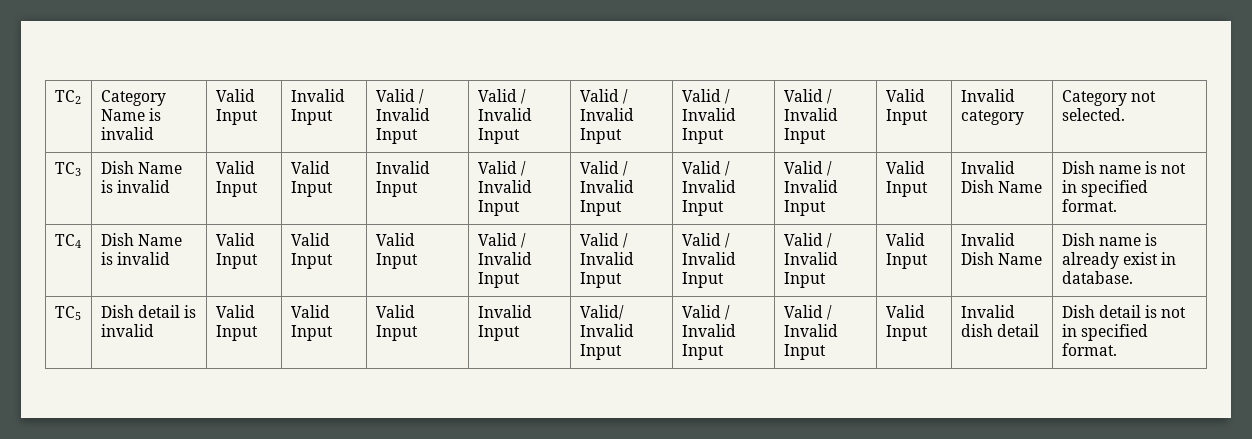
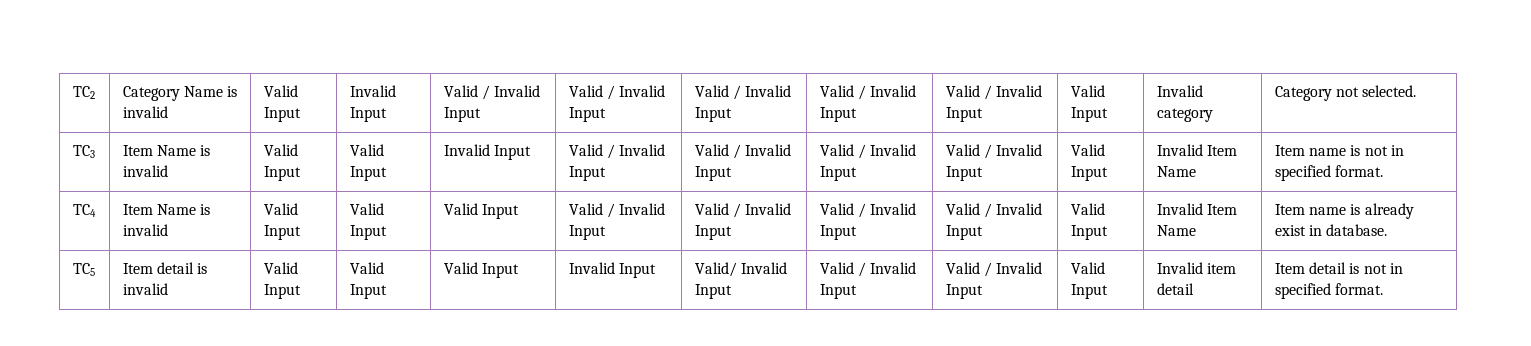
- TC3 | Dish Name is invalid | Valid Input | Valid Input | Invalid Input | Valid / Invalid Input | Valid / Invalid Input | Valid / Invalid Input | Valid / Invalid Input | Valid Input | Invalid Dish Name | Dish name is not in specified format.
+ TC3 | Item Name is invalid | Valid Input | Valid Input | Invalid Input | Valid / Invalid Input | Valid / Invalid Input | Valid / Invalid Input | Valid / Invalid Input | Valid Input | Invalid Item Name | Item name is not in specified format.
- TC4 | Dish Name is invalid | Valid Input | Valid Input | Valid Input | Valid / Invalid Input | Valid / Invalid Input | Valid / Invalid Input | Valid / Invalid Input | Valid Input | Invalid Dish Name | Dish name is already exist in database.
+ TC4 | Item Name is invalid | Valid Input | Valid Input | Valid Input | Valid / Invalid Input | Valid / Invalid Input | Valid / Invalid Input | Valid / Invalid Input | Valid Input | Invalid Item Name | Item name is already exist in database.
- TC5 | Dish detail is invalid | Valid Input | Valid Input | Valid Input | Invalid Input | Valid/ Invalid Input | Valid / Invalid Input | Valid / Invalid Input | Valid Input | Invalid dish detail | Dish detail is not in specified format.
+ TC5 | Item detail is invalid | Valid Input | Valid Input | Valid Input | Invalid Input | Valid/ Invalid Input | Valid / Invalid Input | Valid / Invalid Input | Valid Input | Invalid item detail | Item detail is not in specified format.

